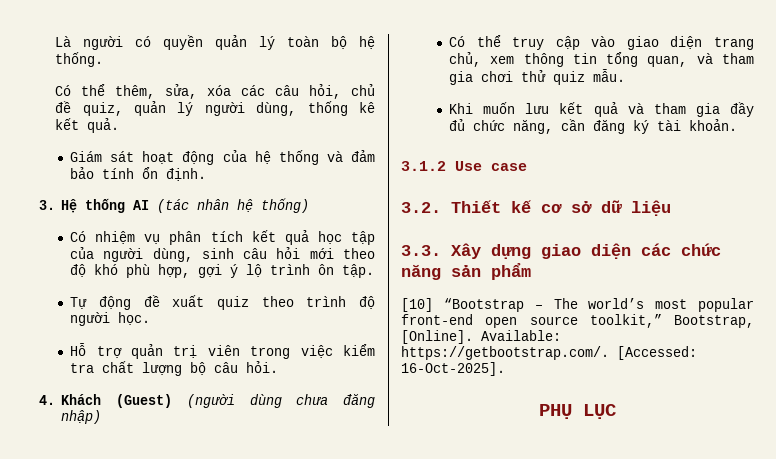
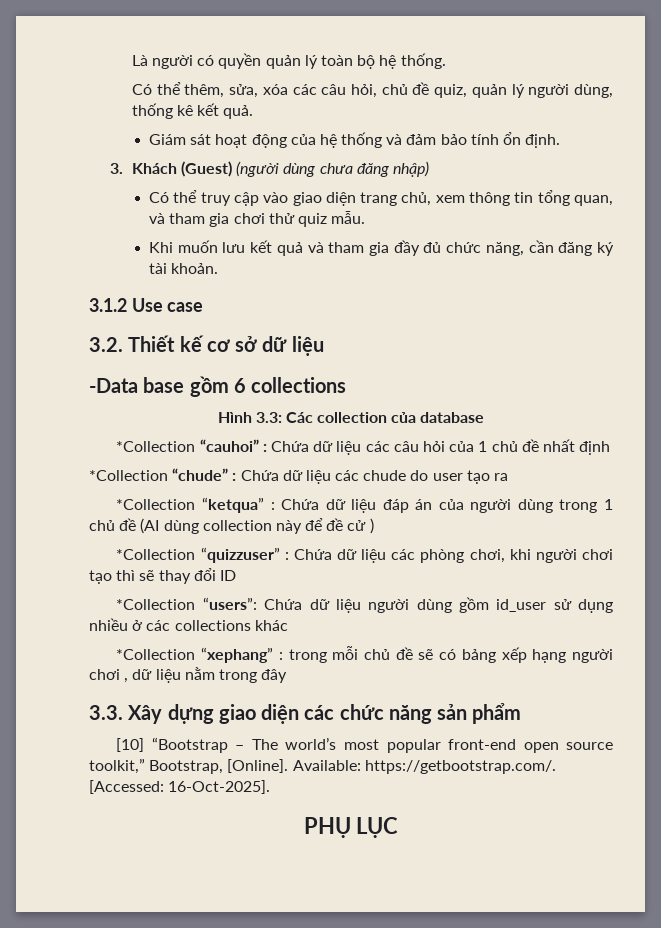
- 3. Hệ thống AI (tác nhân hệ thống)
- Có nhiệm vụ phân tích kết quả học tập của người dùng, sinh câu hỏi mới theo độ khó phù hợp, gợi ý lộ trình ôn tập.
- Tự động đề xuất quiz theo trình độ người học.
- Hỗ trợ quản trị viên trong việc kiểm tra chất lượng bộ câu hỏi.
- 4. Khách (Guest) (người dùng chưa đăng nhập)
+ 3. Khách (Guest) (người dùng chưa đăng nhập)
+ -Data base gồm 6 collections
+ Hình 3.3: Các collection của database
+ *Collection “cauhoi” : Chứa dữ liệu các câu hỏi của 1 chủ đề nhất định
+ *Collection “chude” : Chứa dữ liệu các chude do user tạo ra
+ *Collection “ketqua” : Chứa dữ liệu đáp án của người dùng trong 1 chủ đề (AI dùng collection này để đề cử )
+ *Collection “quizzuser” : Chứa dữ liệu các phòng chơi, khi người chơi tạo thì sẽ thay đổi ID
+ *Collection “users”: Chứa dữ liệu người dùng gồm id_user sử dụng nhiều ở các collections khác
+ *Collection “xephang” : trong mỗi chủ đề sẽ có bảng xếp hạng người chơi , dữ liệu nằm trong đây

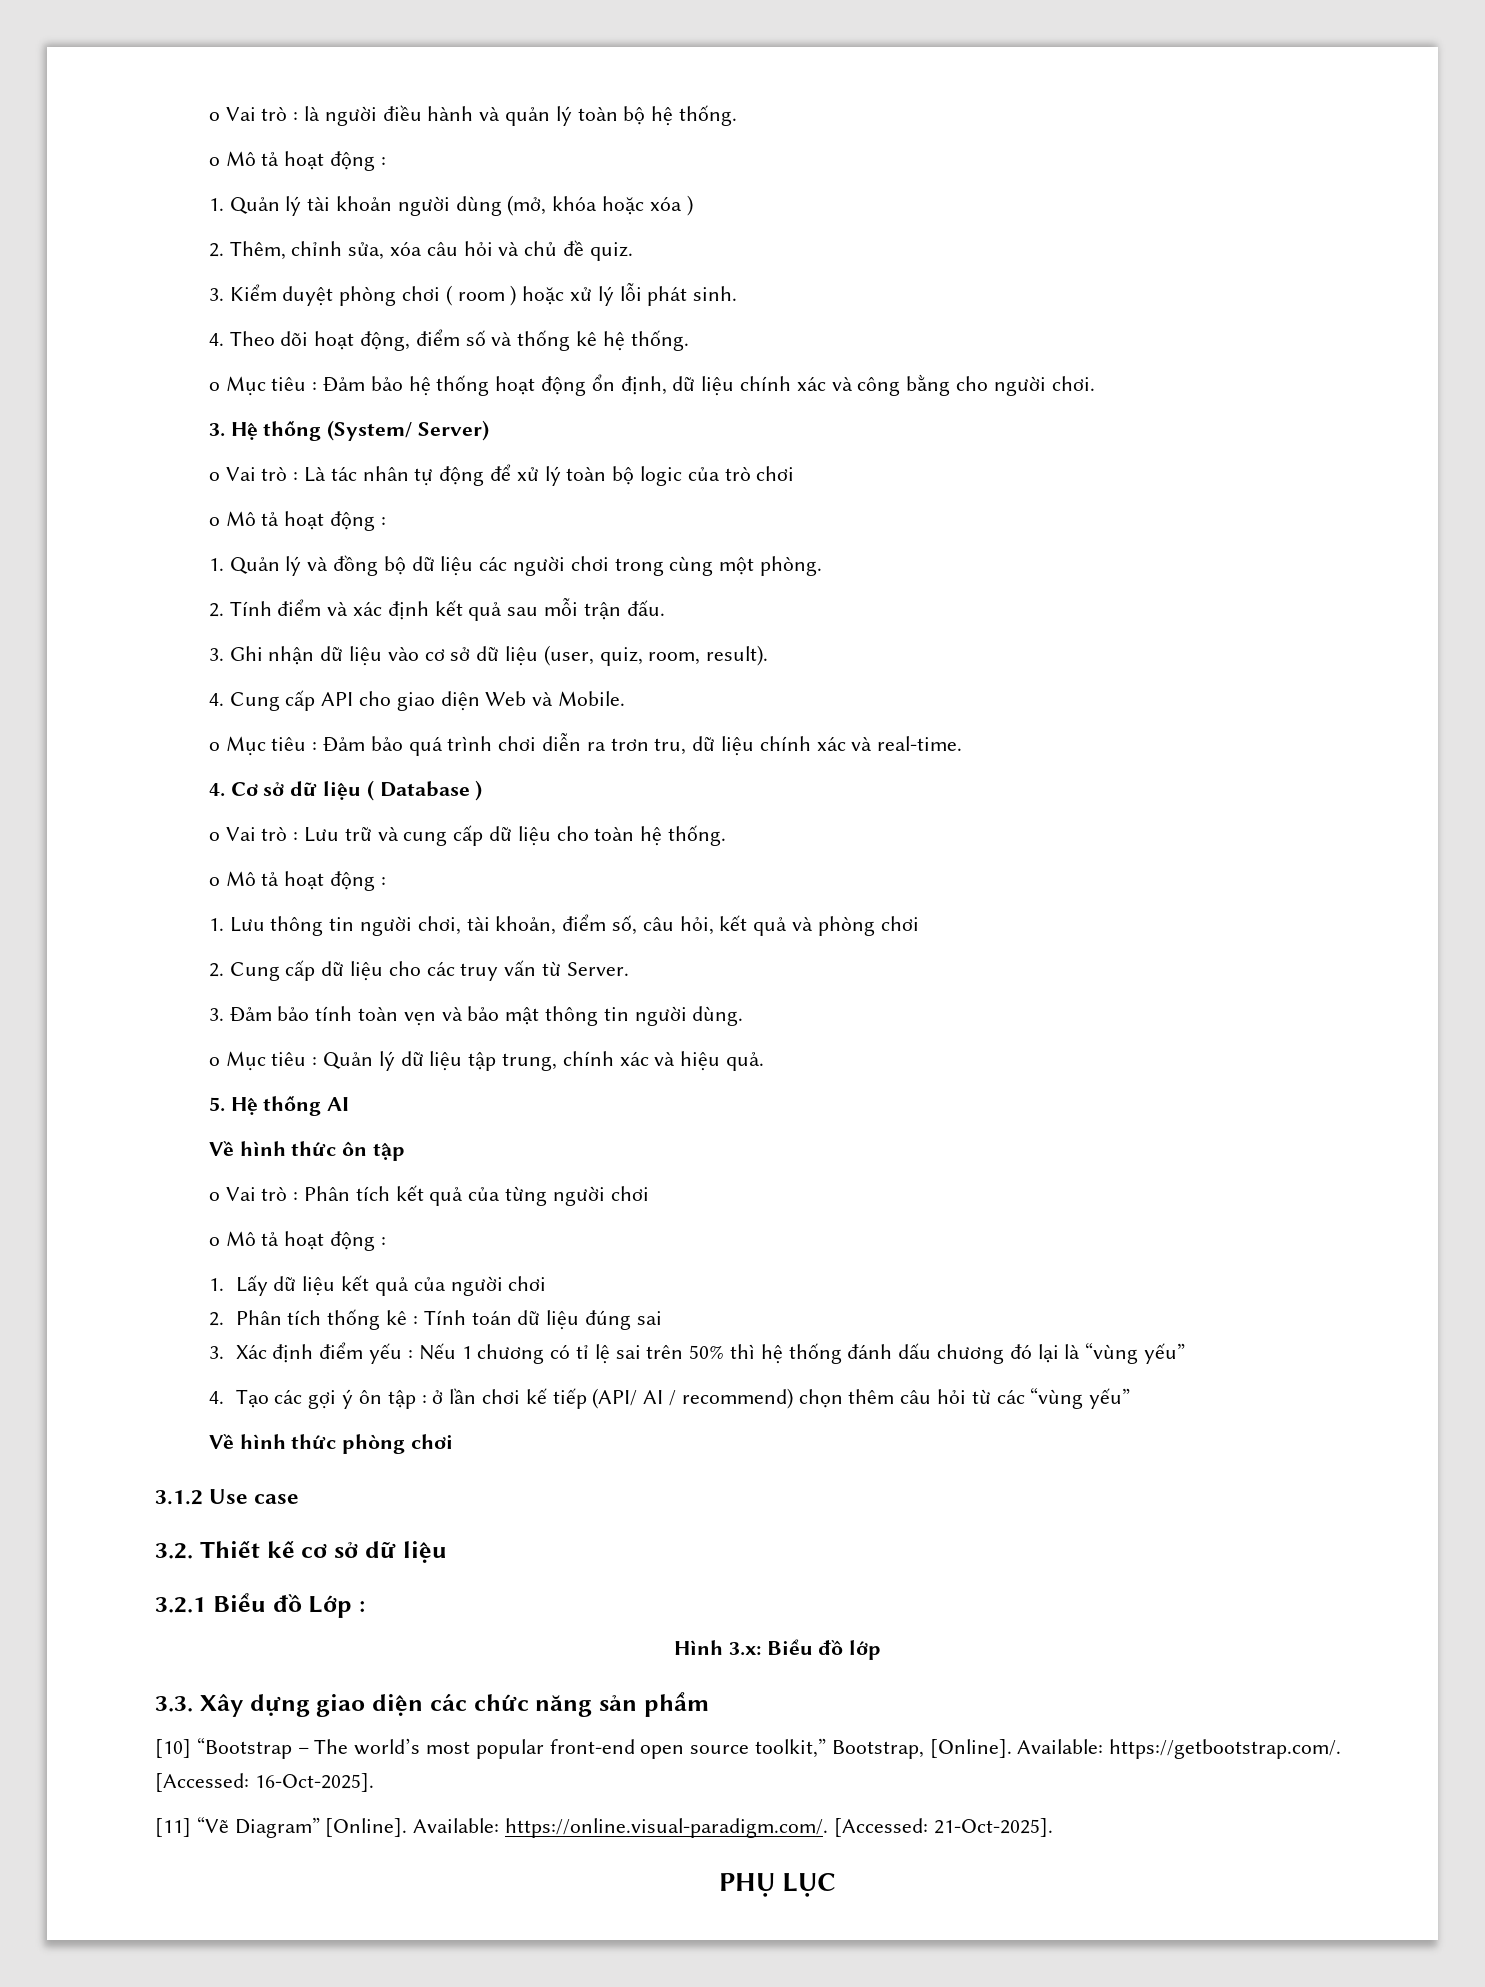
- Là người có quyền quản lý toàn bộ hệ thống.
- Có thể thêm, sửa, xóa các câu hỏi, chủ đề quiz, quản lý người dùng, thống kê kết quả.
- Giám sát hoạt động của hệ thống và đảm bảo tính ổn định.
- 3. Khách (Guest) (người dùng chưa đăng nhập)
- Có thể truy cập vào giao diện trang chủ, xem thông tin tổng quan, và tham gia chơi thử quiz mẫu.
- Khi muốn lưu kết quả và tham gia đầy đủ chức năng, cần đăng ký tài khoản.
+ o Vai trò : là người điều hành và quản lý toàn bộ hệ thống.
+ o Mô tả hoạt động :
+ 1. Quản lý tài khoản người dùng (mở, khóa hoặc xóa )
+ 2. Thêm, chỉnh sửa, xóa câu hỏi và chủ đề quiz.
+ 3. Kiểm duyệt phòng chơi ( room ) hoặc xử lý lỗi phát sinh.
+ 4. Theo dõi hoạt động, điểm số và thống kê hệ thống.
+ o Mục tiêu : Đảm bảo hệ thống hoạt động ổn định, dữ liệu chính xác và công bằng cho người chơi.
+ 3. Hệ thống (System/ Server)
+ o Vai trò : Là tác nhân tự động để xử lý toàn bộ logic của trò chơi
+ o Mô tả hoạt động :
+ 1. Quản lý và đồng bộ dữ liệu các người chơi trong cùng một phòng.
+ 2. Tính điểm và xác định kết quả sau mỗi trận đấu.
+ 3. Ghi nhận dữ liệu vào cơ sở dữ liệu (user, quiz, room, result).
+ 4. Cung cấp API cho giao diện Web và Mobile.
+ o Mục tiêu : Đảm bảo quá trình chơi diễn ra trơn tru, dữ liệu chính xác và real-time.
+ 4. Cơ sở dữ liệu ( Database )
+ o Vai trò : Lưu trữ và cung cấp dữ liệu cho toàn hệ thống.
+ o Mô tả hoạt động :
+ 1. Lưu thông tin người chơi, tài khoản, điểm số, câu hỏi, kết quả và phòng chơi
+ 2. Cung cấp dữ liệu cho các truy vấn từ Server.
+ 3. Đảm bảo tính toàn vẹn và bảo mật thông tin người dùng.
+ o Mục tiêu : Quản lý dữ liệu tập trung, chính xác và hiệu quả.
+ 5. Hệ thống AI
+ Về hình thức ôn tập
+ o Vai trò : Phân tích kết quả của từng người chơi
+ o Mô tả hoạt động :
+ 1. Lấy dữ liệu kết quả của người chơi
+ 2. Phân tích thống kê : Tính toán dữ liệu đúng sai
+ 3. Xác định điểm yếu : Nếu 1 chương có tỉ lệ sai trên 50% thì hệ thống đánh dấu chương đó lại là “vùng yếu”
+ 4. Tạo các gợi ý ôn tập : ở lần chơi kế tiếp (API/ AI / recommend) chọn thêm câu hỏi từ các “vùng yếu”
+ Về hình thức phòng chơi
- -Data base gồm 6 collections
- Hình 3.3: Các collection của database
- *Collection “cauhoi” : Chứa dữ liệu các câu hỏi của 1 chủ đề nhất định
- *Collection “chude” : Chứa dữ liệu các chude do user tạo ra
- *Collection “ketqua” : Chứa dữ liệu đáp án của người dùng trong 1 chủ đề (AI dùng collection này để đề cử )
- *Collection “quizzuser” : Chứa dữ liệu các phòng chơi, khi người chơi tạo thì sẽ thay đổi ID
- *Collection “users”: Chứa dữ liệu người dùng gồm id_user sử dụng nhiều ở các collections khác
- *Collection “xephang” : trong mỗi chủ đề sẽ có bảng xếp hạng người chơi , dữ liệu nằm trong đây
+ 3.2.1 Biểu đồ Lớp :
+ Hình 3.x: Biểu đồ lớp
+ [11] “Vẽ Diagram” [Online]. Available: https://online.visual-paradigm.com/. [Accessed: 21-Oct-2025].

